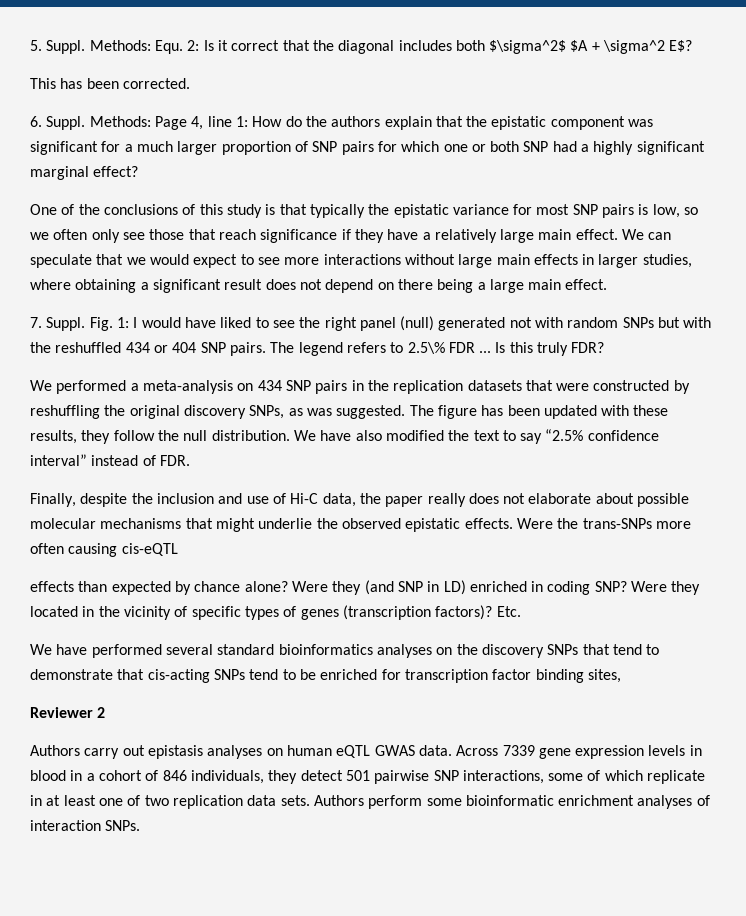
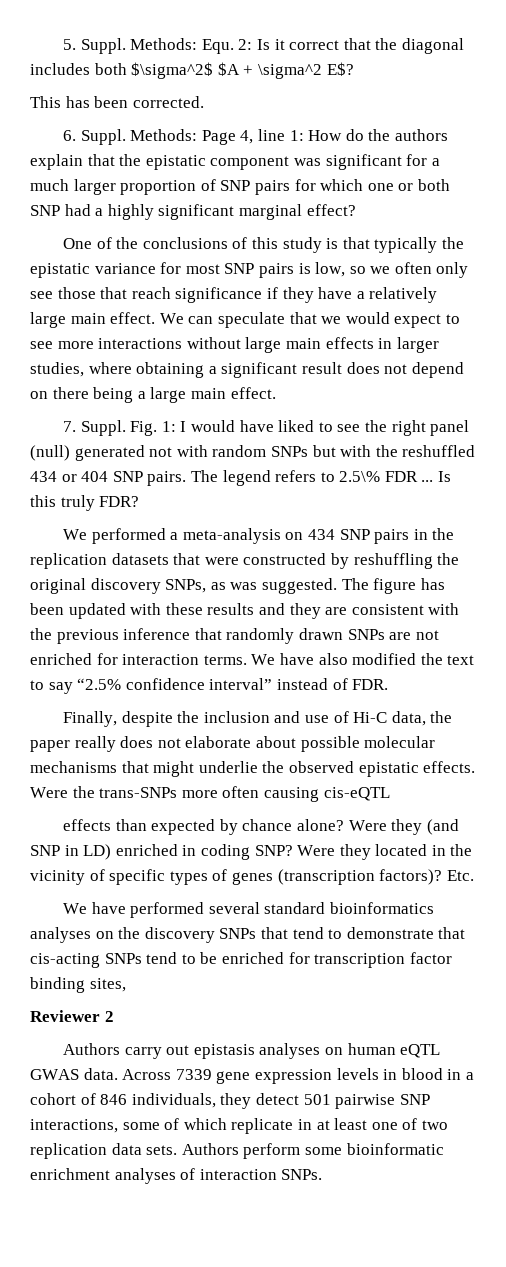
- The figure has been updated with these results, they follow the null distribution.
+ The figure has been updated with these results and they are consistent with the previous inference that randomly drawn SNPs are not enriched for interaction terms.

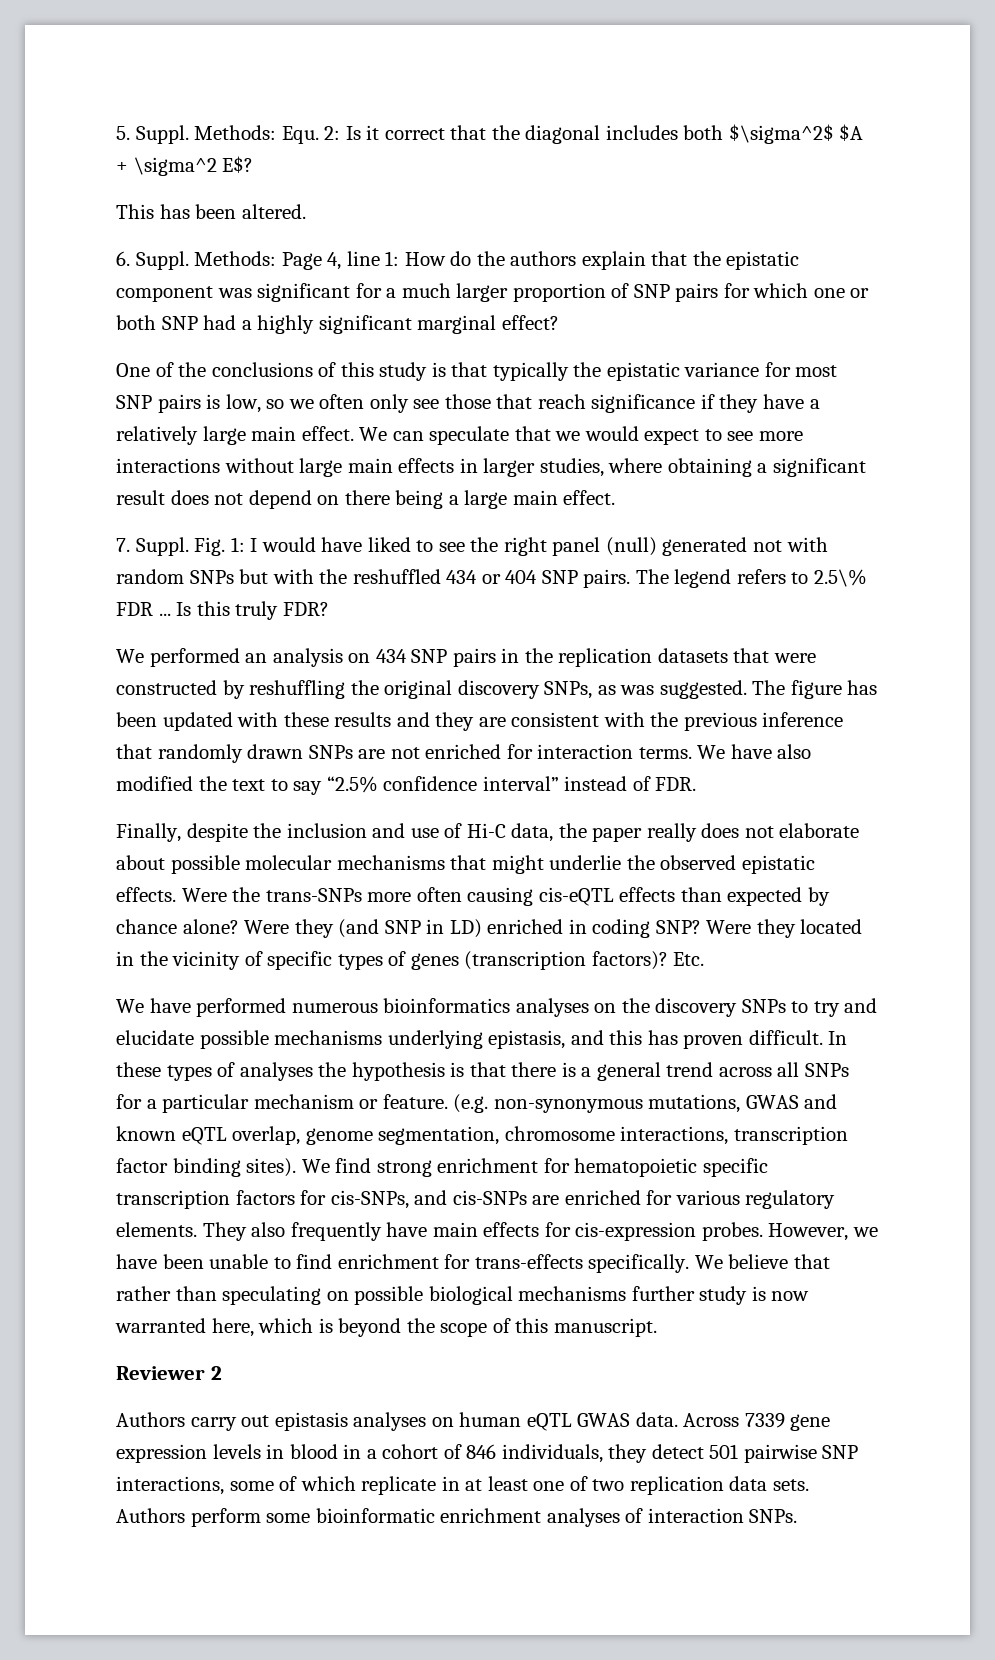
- This has been corrected.
+ This has been altered.
- We performed a meta-analysis on 434 SNP pairs in the replication datasets that were constructed by reshuffling the original discovery SNPs, as was suggested.
+ We performed an analysis on 434 SNP pairs in the replication datasets that were constructed by reshuffling the original discovery SNPs, as was suggested.
- Were the trans-SNPs more often causing cis-eQTL
- effects than expected by chance alone?
+ Were the trans-SNPs more often causing cis-eQTL effects than expected by chance alone?
- We have performed several standard bioinformatics analyses on the discovery SNPs that tend to demonstrate that cis-acting SNPs tend to be enriched for transcription factor binding sites,
+ We have performed numerous bioinformatics analyses on the discovery SNPs to try and elucidate possible mechanisms underlying epistasis, and this has proven difficult. In these types of analyses the hypothesis is that there is a general trend across all SNPs for a particular mechanism or feature. (e.g. non-synonymous mutations, GWAS and known eQTL overlap, genome segmentation, chromosome interactions, transcription factor binding sites). We find strong enrichment for hematopoietic specific transcription factors for cis-SNPs, and cis-SNPs are enriched for various regulatory elements. They also frequently have main effects for cis-expression probes. However, we have been unable to find enrichment for trans-effects specifically. We believe that rather than speculating on possible biological mechanisms further study is now warranted here, which is beyond the scope of this manuscript.

